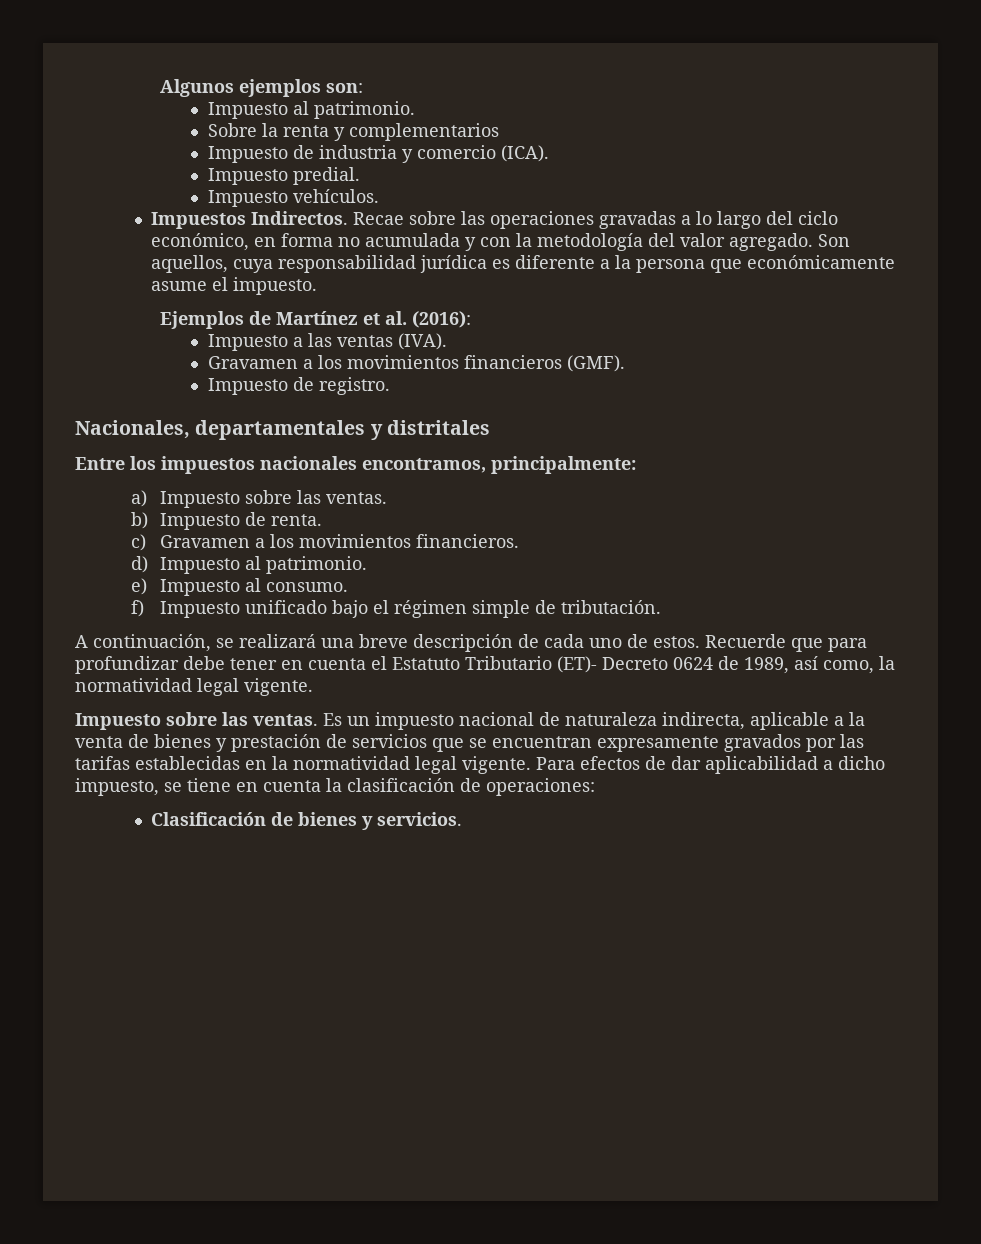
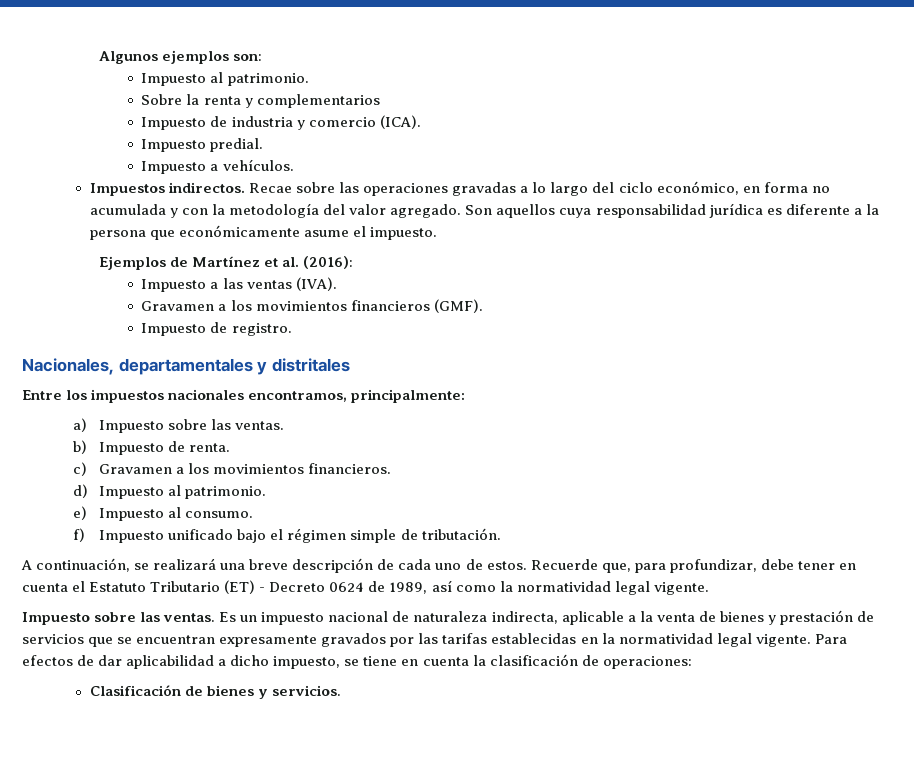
- Impuesto vehículos.
+ Impuesto a vehículos.
- Impuestos Indirectos.
+ Impuestos indirectos.
- Son aquellos, cuya responsabilidad jurídica es diferente a la persona que económicamente asume el impuesto.
+ Son aquellos cuya responsabilidad jurídica es diferente a la persona que económicamente asume el impuesto.
- Recuerde que para profundizar debe tener en cuenta el Estatuto Tributario (ET)- Decreto 0624 de 1989, así como, la normatividad legal vigente.
+ Recuerde que, para profundizar, debe tener en cuenta el Estatuto Tributario (ET) - Decreto 0624 de 1989, así como la normatividad legal vigente.

